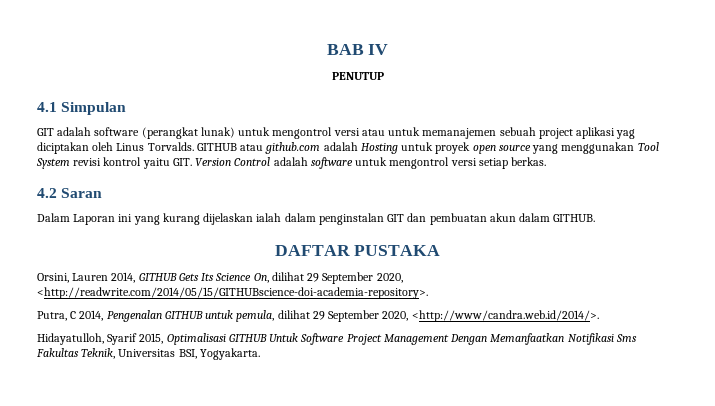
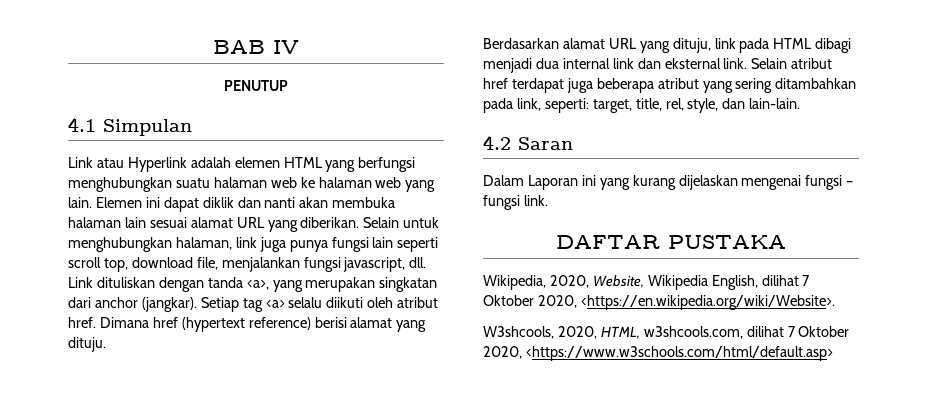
- GIT adalah software (perangkat lunak) untuk mengontrol versi atau untuk memanajemen sebuah project aplikasi yag diciptakan oleh Linus Torvalds. GITHUB atau github.com adalah Hosting untuk proyek open source yang menggunakan Tool System revisi kontrol yaitu GIT. Version Control adalah software untuk mengontrol versi setiap berkas.
+ Link atau Hyperlink adalah elemen HTML yang berfungsi menghubungkan suatu halaman web ke halaman web yang lain. Elemen ini dapat diklik dan nanti akan membuka halaman lain sesuai alamat URL yang diberikan. Selain untuk menghubungkan halaman, link juga punya fungsi lain seperti scroll top, download file, menjalankan fungsi javascript, dll. Link dituliskan dengan tanda <a>, yang merupakan singkatan dari anchor (jangkar). Setiap tag <a> selalu diikuti oleh atribut href. Dimana href (hypertext reference) berisi alamat yang dituju.
+ Berdasarkan alamat URL yang dituju, link pada HTML dibagi menjadi dua internal link dan eksternal link. Selain atribut href terdapat juga beberapa atribut yang sering ditambahkan pada link, seperti: target, title, rel, style, dan lain-lain.
- Dalam Laporan ini yang kurang dijelaskan ialah dalam penginstalan GIT dan pembuatan akun dalam GITHUB.
+ Dalam Laporan ini yang kurang dijelaskan mengenai fungsi – fungsi link.
  DAFTAR PUSTAKA
- Orsini, Lauren 2014, GITHUB Gets Its Science On, dilihat 29 September 2020, <http://readwrite.com/2014/05/15/GITHUBscience-doi-academia-repository>.
- Putra, C 2014, Pengenalan GITHUB untuk pemula, dilihat 29 September 2020, <http://www/candra.web.id/2014/>.
- Hidayatulloh, Syarif 2015, Optimalisasi GITHUB Untuk Software Project Management Dengan Memanfaatkan Notifikasi Sms Fakultas Teknik, Universitas BSI, Yogyakarta.
+ Wikipedia, 2020, Website, Wikipedia English, dilihat 7 Oktober 2020, <https://en.wikipedia.org/wiki/Website>.
+ W3shcools, 2020, HTML, w3shcools.com, dilihat 7 Oktober 2020, <https://www.w3schools.com/html/default.asp>

